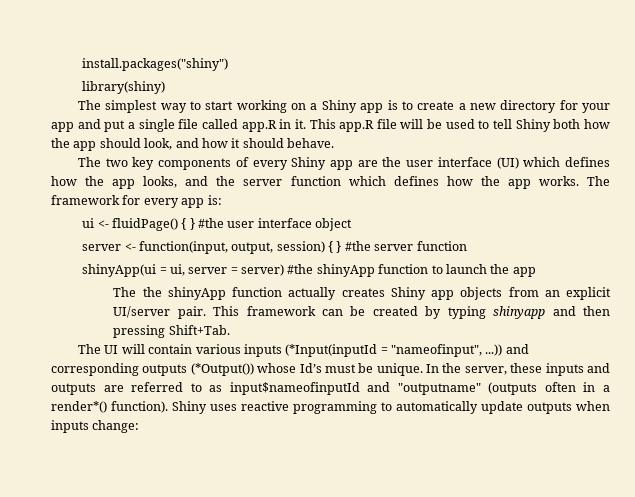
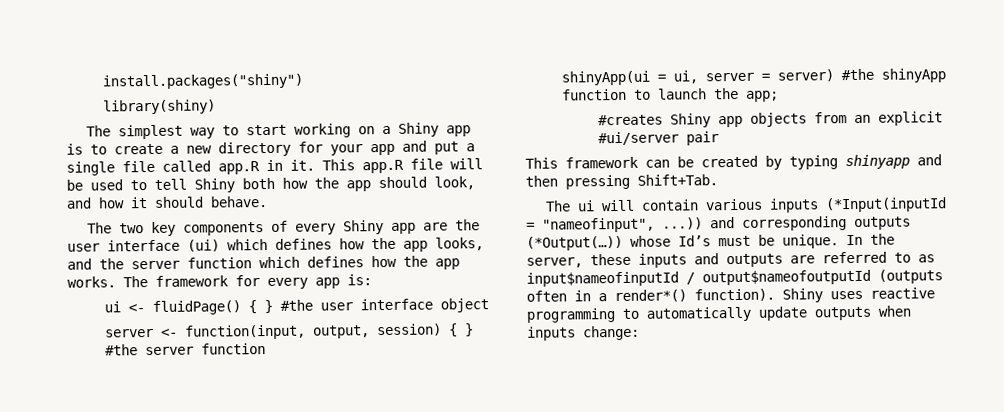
- The two key components of every Shiny app are the user interface (UI) which defines how the app looks, and the server function which defines how the app works.
+ The two key components of every Shiny app are the user interface (ui) which defines how the app looks, and the server function which defines how the app works.
- shinyApp(ui = ui, server = server) #the shinyApp function to launch the app
- The the shinyApp function actually creates Shiny app objects from an explicit UI/server pair. This framework can be created by typing shinyapp and then pressing Shift+Tab.
+ shinyApp(ui = ui, server = server) #the shinyApp function to launch the app;
+ #creates Shiny app objects from an explicit #ui/server pair
+ This framework can be created by typing shinyapp and then pressing Shift+Tab.
- The UI will contain various inputs (*Input(inputId = "nameofinput", ...)) and corresponding outputs (*Output()) whose Id’s must be unique.
+ The ui will contain various inputs (*Input(inputId = "nameofinput", ...)) and corresponding outputs (*Output(…)) whose Id’s must be unique.
- In the server, these inputs and outputs are referred to as input$nameofinputId and "outputname" (outputs often in a render*() function).
+ In the server, these inputs and outputs are referred to as input$nameofinputId / output$nameofoutputId (outputs often in a render*() function).

